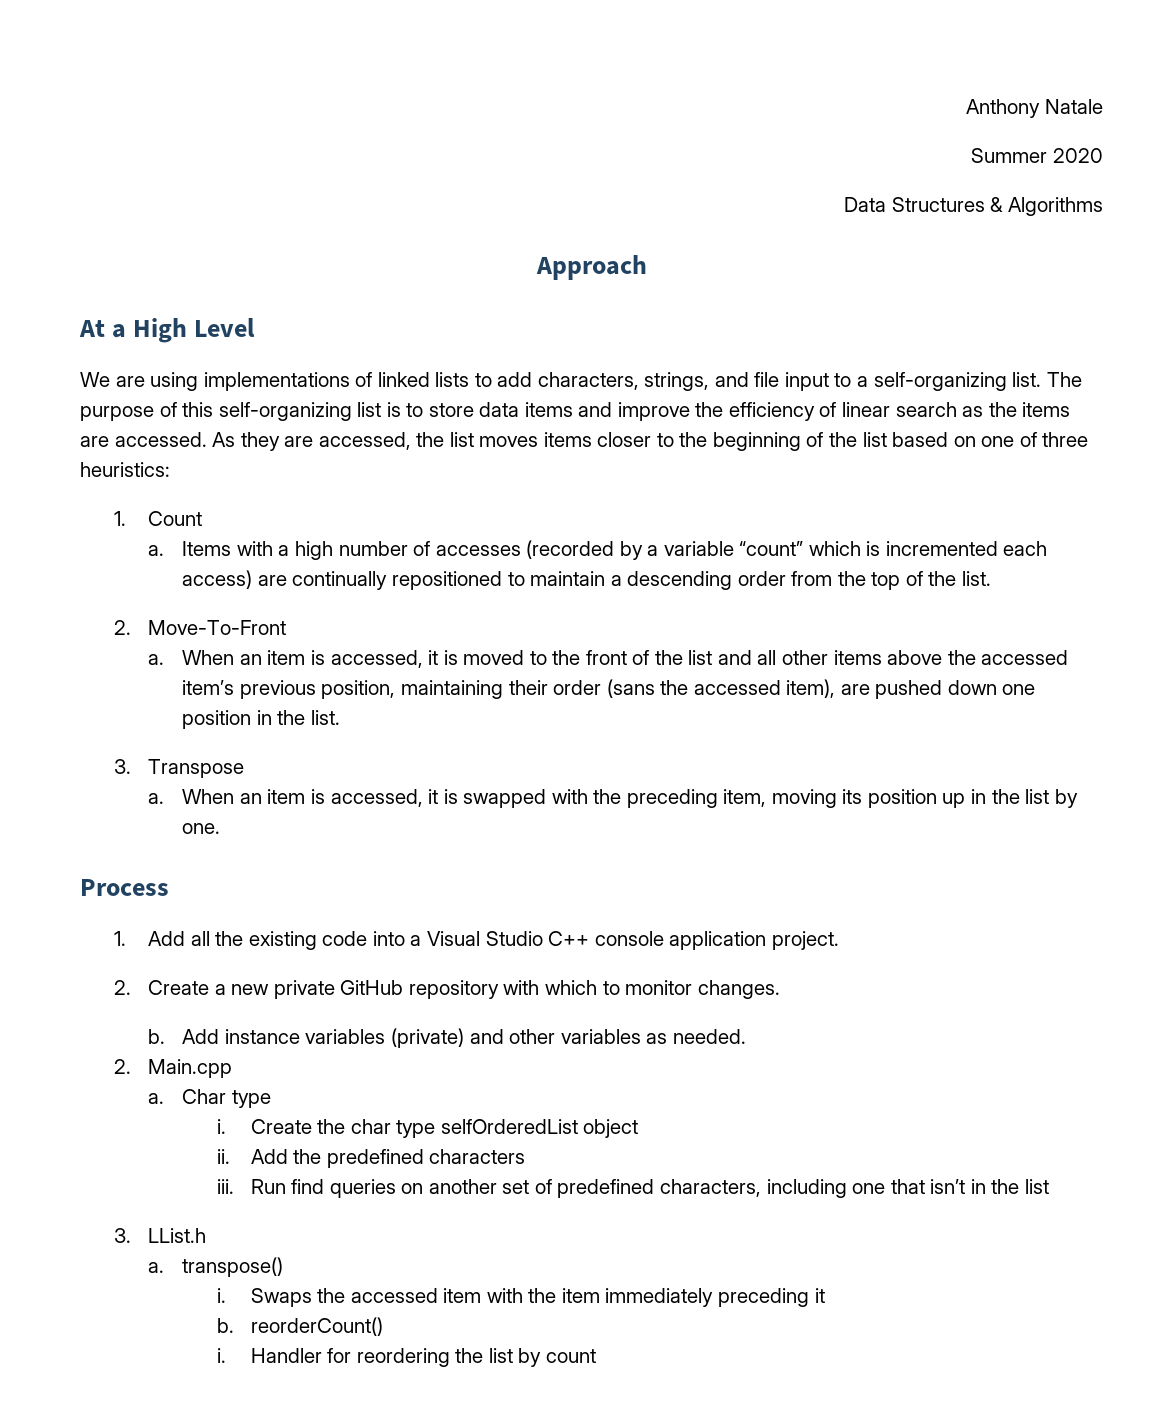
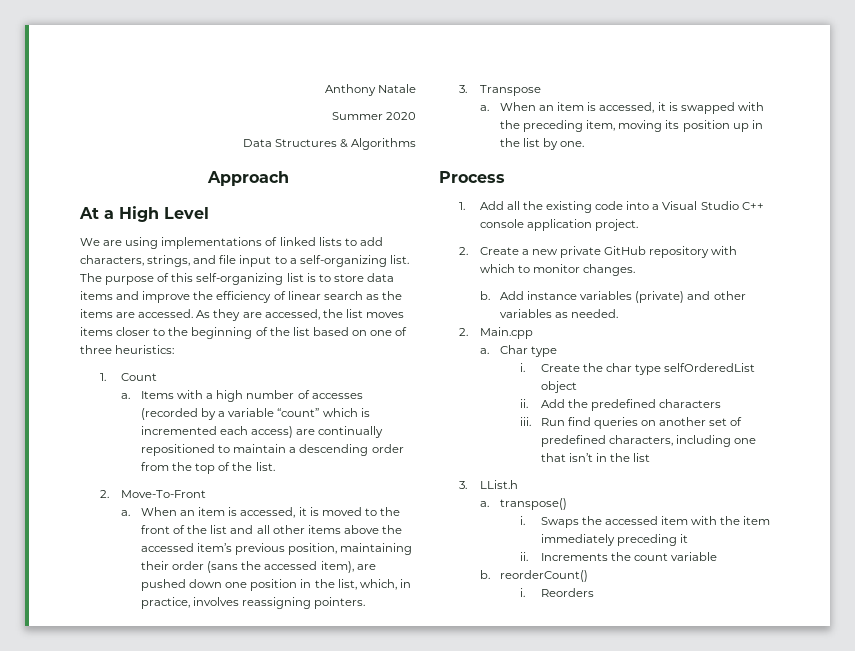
- When an item is accessed, it is moved to the front of the list and all other items above the accessed item’s previous position, maintaining their order (sans the accessed item), are pushed down one position in the list.
+ When an item is accessed, it is moved to the front of the list and all other items above the accessed item’s previous position, maintaining their order (sans the accessed item), are pushed down one position in the list, which, in practice, involves reassigning pointers.
+ ii. Increments the count variable
  b. reorderCount()
- i. Handler for reordering the list by count
+ i. Reorders

